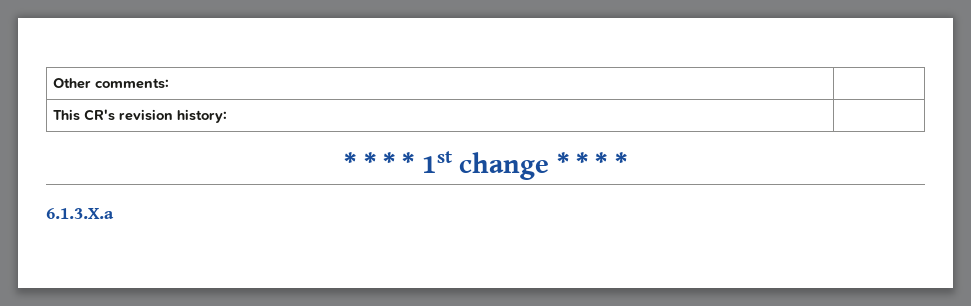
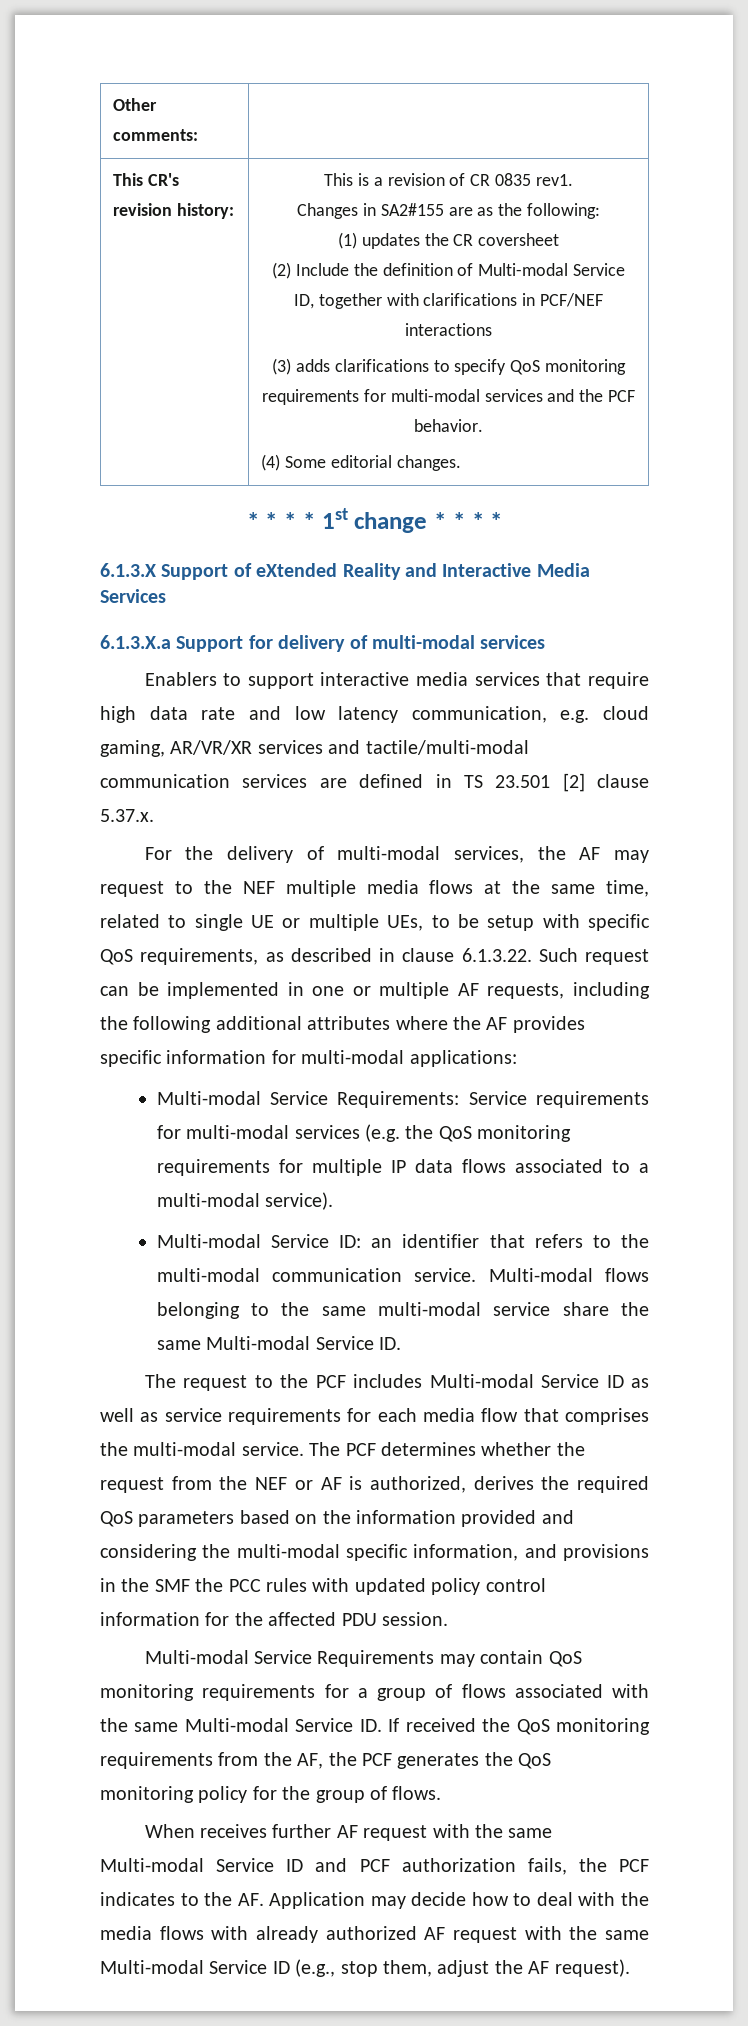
+ This is a revision of CR 0835 rev1.
+ Changes in SA2#155 are as the following:
+ (1) updates the CR coversheet
+ (2) Include the definition of Multi-modal Service ID, together with clarifications in PCF/NEF interactions
+ (3) adds clarifications to specify QoS monitoring requirements for multi-modal services and the PCF behavior.
+ (4) Some editorial changes.
- 6.1.3.X.a
+ 6.1.3.X Support of eXtended Reality and Interactive Media Services
+ 6.1.3.X.a Support for delivery of multi-modal services
+ Enablers to support interactive media services that require high data rate and low latency communication, e.g. cloud gaming, AR/VR/XR services and tactile/multi-modal communication services are defined in TS 23.501 [2] clause 5.37.x.
+ For the delivery of multi-modal services, the AF may request to the NEF multiple media flows at the same time, related to single UE or multiple UEs, to be setup with specific QoS requirements, as described in clause 6.1.3.22. Such request can be implemented in one or multiple AF requests, including the following additional attributes where the AF provides specific information for multi-modal applications:
+ Multi-modal Service Requirements: Service requirements for multi-modal services (e.g. the QoS monitoring requirements for multiple IP data flows associated to a multi-modal service).
+ Multi-modal Service ID: an identifier that refers to the multi-modal communication service. Multi-modal flows belonging to the same multi-modal service share the same Multi-modal Service ID.
+ The request to the PCF includes Multi-modal Service ID as well as service requirements for each media flow that comprises the multi-modal service. The PCF determines whether the request from the NEF or AF is authorized, derives the required QoS parameters based on the information provided and considering the multi-modal specific information, and provisions in the SMF the PCC rules with updated policy control information for the affected PDU session.
+ Multi-modal Service Requirements may contain QoS monitoring requirements for a group of flows associated with the same Multi-modal Service ID. If received the QoS monitoring requirements from the AF, the PCF generates the QoS monitoring policy for the group of flows.
+ When receives further AF request with the same Multi-modal Service ID and PCF authorization fails, the PCF indicates to the AF. Application may decide how to deal with the media flows with already authorized AF request with the same Multi-modal Service ID (e.g., stop them, adjust the AF request).

